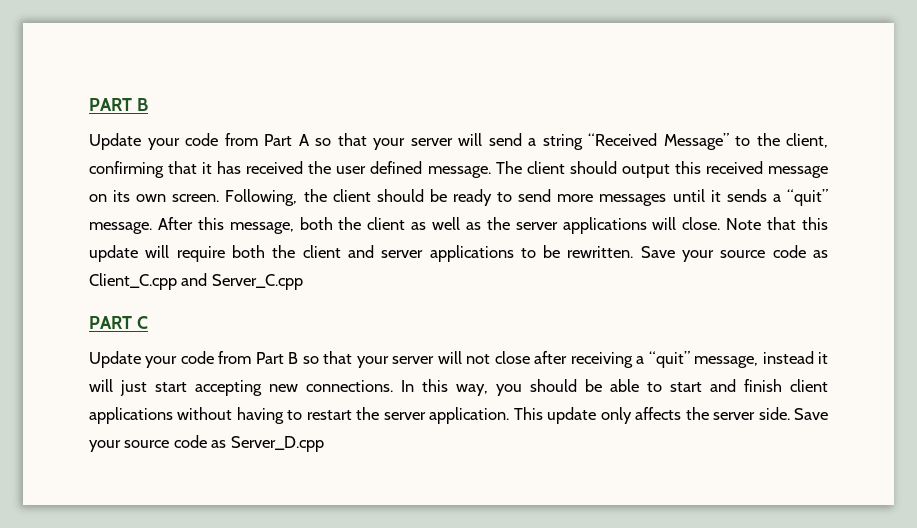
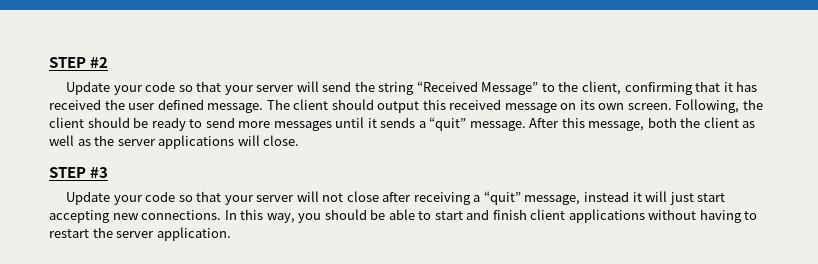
- PART B
- Update your code from Part A so that your server will send a string “Received Message” to the client, confirming that it has received the user defined message.
+ STEP #2
+ Update your code so that your server will send the string “Received Message” to the client, confirming that it has received the user defined message.
- After this message, both the client as well as the server applications will close. Note that this update will require both the client and server applications to be rewritten. Save your source code as Client_C.cpp and Server_C.cpp
- PART C
- Update your code from Part B so that your server will not close after receiving a “quit” message, instead it will just start accepting new connections.
+ After this message, both the client as well as the server applications will close.
+ STEP #3
+ Update your code so that your server will not close after receiving a “quit” message, instead it will just start accepting new connections.
- This update only affects the server side. Save your source code as Server_D.cpp

